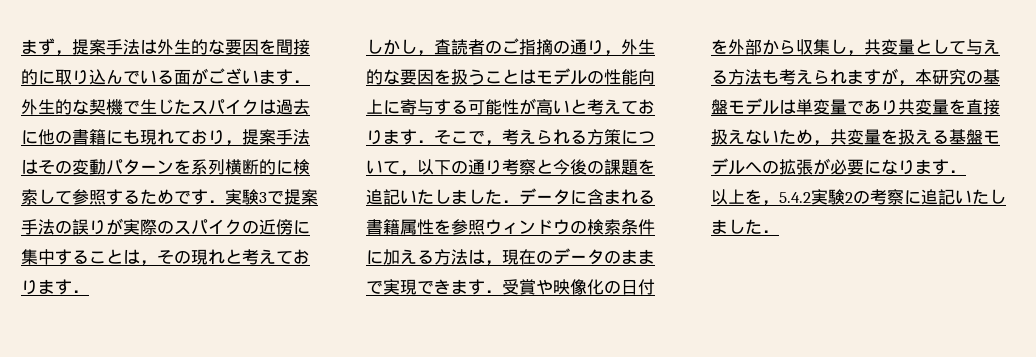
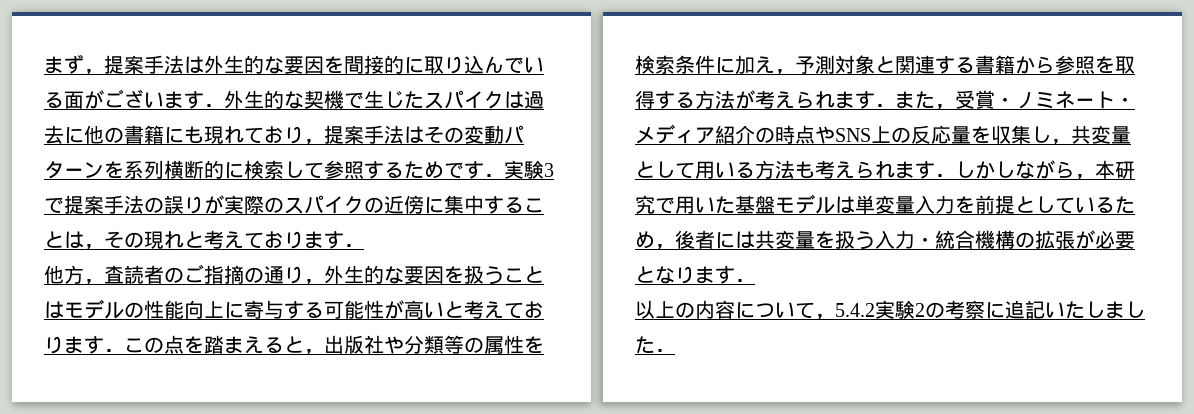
- しかし，査読者のご指摘の通り，外生的な要因を扱うことはモデルの性能向上に寄与する可能性が高いと考えております．そこで，考えられる方策について，以下の通り考察と今後の課題を追記いたしました．データに含まれる書籍属性を参照ウィンドウの検索条件に加える方法は，現在のデータのままで実現できます．受賞や映像化の日付を外部から収集し，共変量として与える方法も考えられますが，本研究の基盤モデルは単変量であり共変量を直接扱えないため，共変量を扱える基盤モデルへの拡張が必要になります．
+ 他方，査読者のご指摘の通り，外生的な要因を扱うことはモデルの性能向上に寄与する可能性が高いと考えております．この点を踏まえると，出版社や分類等の属性を検索条件に加え，予測対象と関連する書籍から参照を取得する方法が考えられます．また，受賞・ノミネート・メディア紹介の時点やSNS上の反応量を収集し，共変量として用いる方法も考えられます．しかしながら，本研究で用いた基盤モデルは単変量入力を前提としているため，後者には共変量を扱う入力・統合機構の拡張が必要となります．
- 以上を，5.4.2実験2の考察に追記いたしました．
+ 以上の内容について，5.4.2実験2の考察に追記いたしました．

